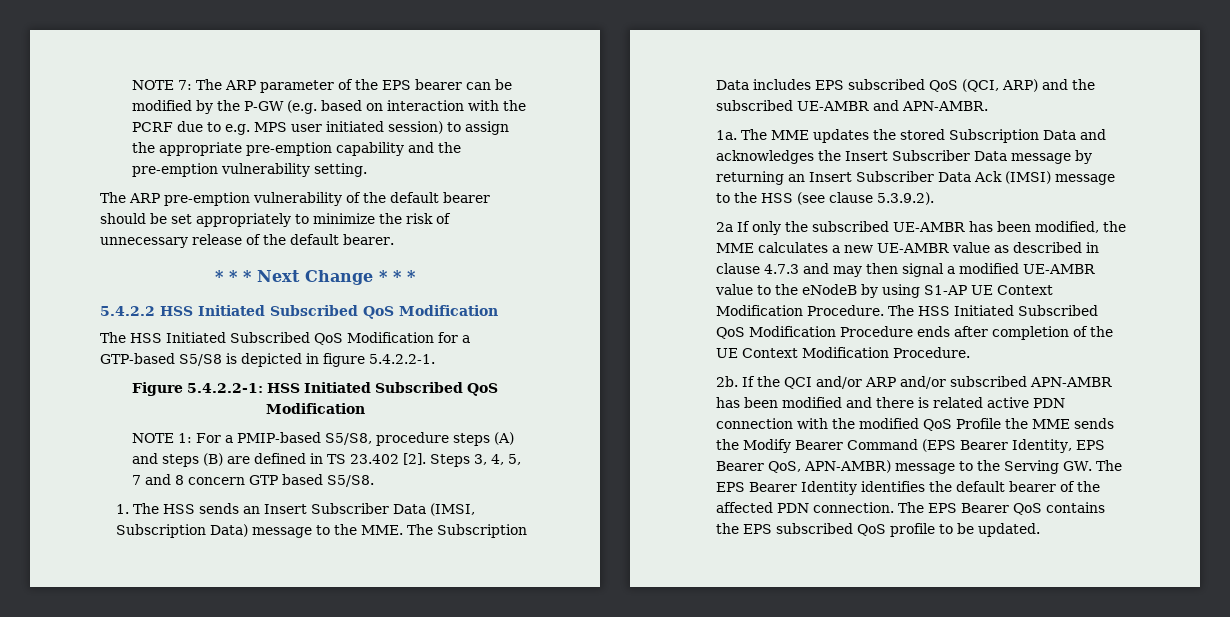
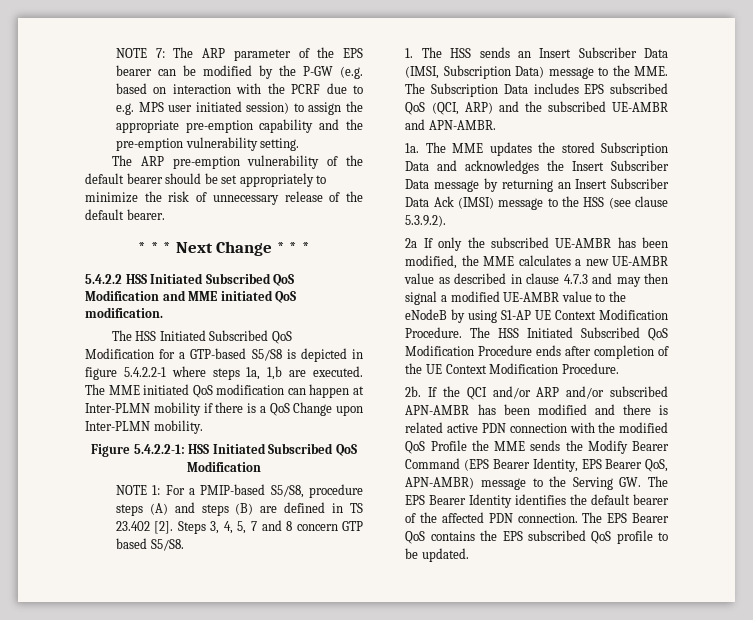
- 5.4.2.2 HSS Initiated Subscribed QoS Modification
+ 5.4.2.2 HSS Initiated Subscribed QoS Modification and MME initiated QoS modification.
- The HSS Initiated Subscribed QoS Modification for a GTP-based S5/S8 is depicted in figure 5.4.2.2-1.
+ The HSS Initiated Subscribed QoS Modification for a GTP-based S5/S8 is depicted in figure 5.4.2.2-1 where steps 1a, 1,b are executed. The MME initiated QoS modification can happen at Inter-PLMN mobility if there is a QoS Change upon Inter-PLMN mobility.

